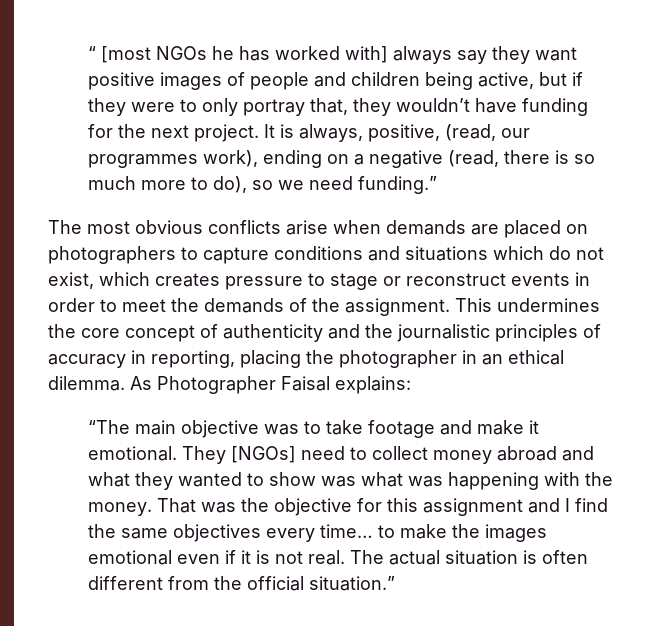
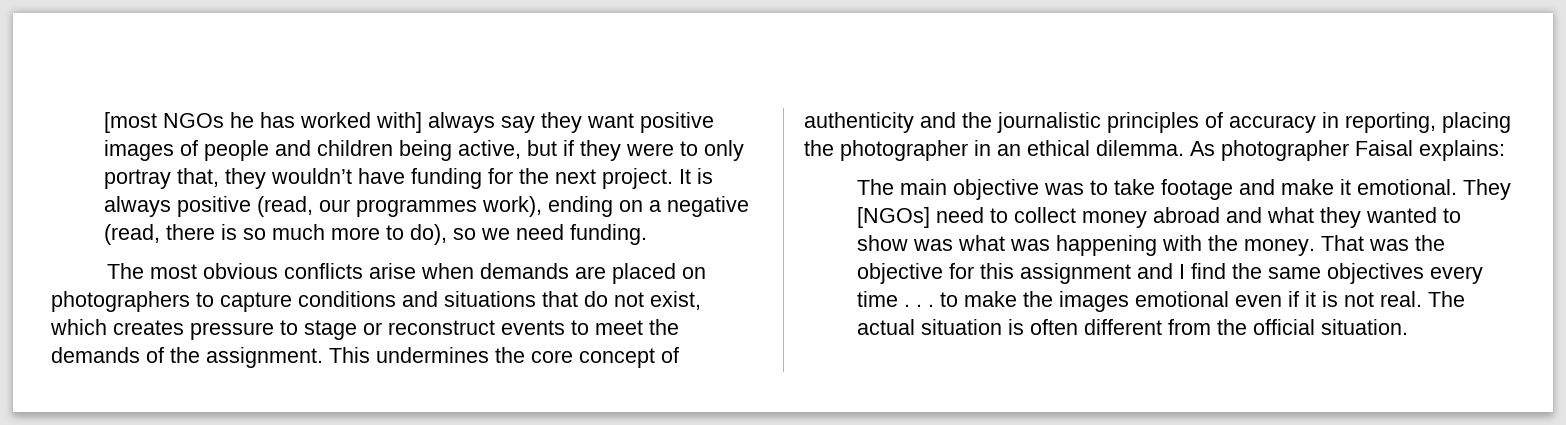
- “ [most NGOs he has worked with] always say they want positive images of people and children being active, but if they were to only portray that, they wouldn’t have funding for the next project.
+ [most NGOs he has worked with] always say they want positive images of people and children being active, but if they were to only portray that, they wouldn’t have funding for the next project.
- It is always, positive, (read, our programmes work), ending on a negative (read, there is so much more to do), so we need funding.”
+ It is always positive (read, our programmes work), ending on a negative (read, there is so much more to do), so we need funding.
- The most obvious conflicts arise when demands are placed on photographers to capture conditions and situations which do not exist, which creates pressure to stage or reconstruct events in order to meet the demands of the assignment.
+ The most obvious conflicts arise when demands are placed on photographers to capture conditions and situations that do not exist, which creates pressure to stage or reconstruct events to meet the demands of the assignment.
- As Photographer Faisal explains:
+ As photographer Faisal explains:
- “The main objective was to take footage and make it emotional.
+ The main objective was to take footage and make it emotional.
- That was the objective for this assignment and I find the same objectives every time… to make the images emotional even if it is not real.
+ That was the objective for this assignment and I find the same objectives every time . . . to make the images emotional even if it is not real.
- The actual situation is often different from the official situation.”
+ The actual situation is often different from the official situation.

